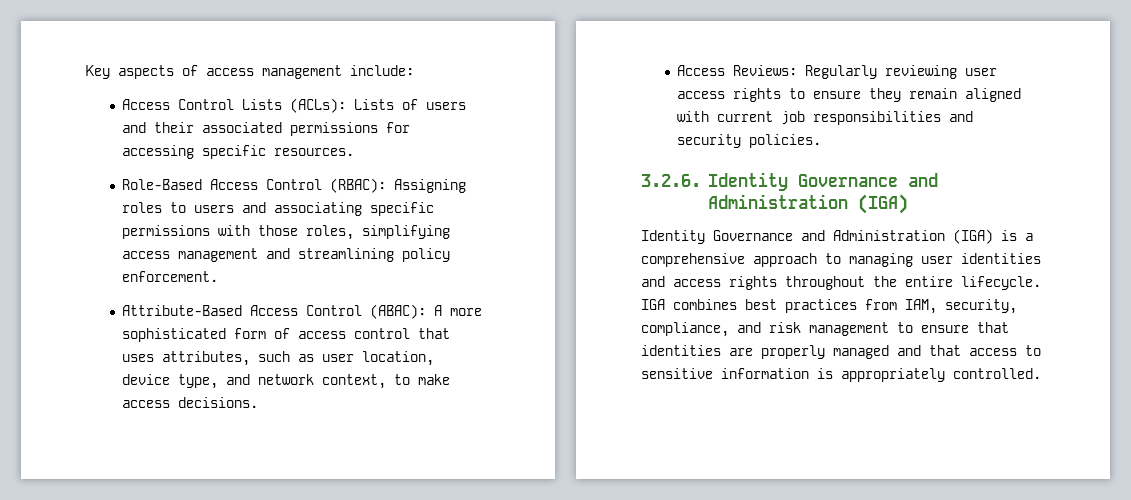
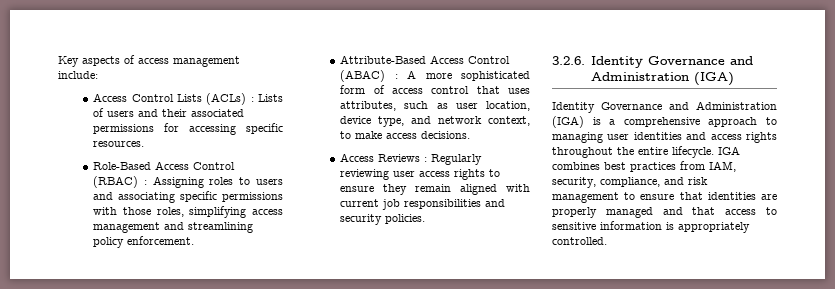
- Access Control Lists (ACLs): Lists of users and their associated permissions for accessing specific resources.
+ Access Control Lists (ACLs) : Lists of users and their associated permissions for accessing specific resources.
- Role-Based Access Control (RBAC): Assigning roles to users and associating specific permissions with those roles, simplifying access management and streamlining policy enforcement.
+ Role-Based Access Control (RBAC) : Assigning roles to users and associating specific permissions with those roles, simplifying access management and streamlining policy enforcement.
- Attribute-Based Access Control (ABAC): A more sophisticated form of access control that uses attributes, such as user location, device type, and network context, to make access decisions.
+ Attribute-Based Access Control (ABAC) : A more sophisticated form of access control that uses attributes, such as user location, device type, and network context, to make access decisions.
- Access Reviews: Regularly reviewing user access rights to ensure they remain aligned with current job responsibilities and security policies.
+ Access Reviews : Regularly reviewing user access rights to ensure they remain aligned with current job responsibilities and security policies.

